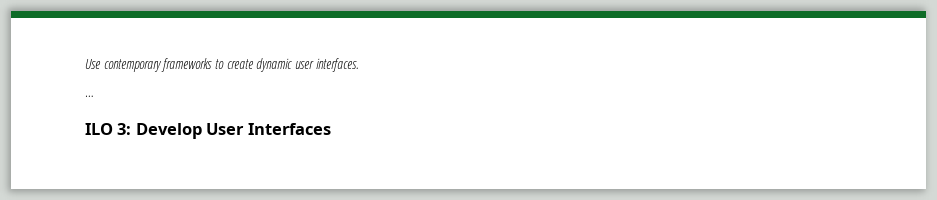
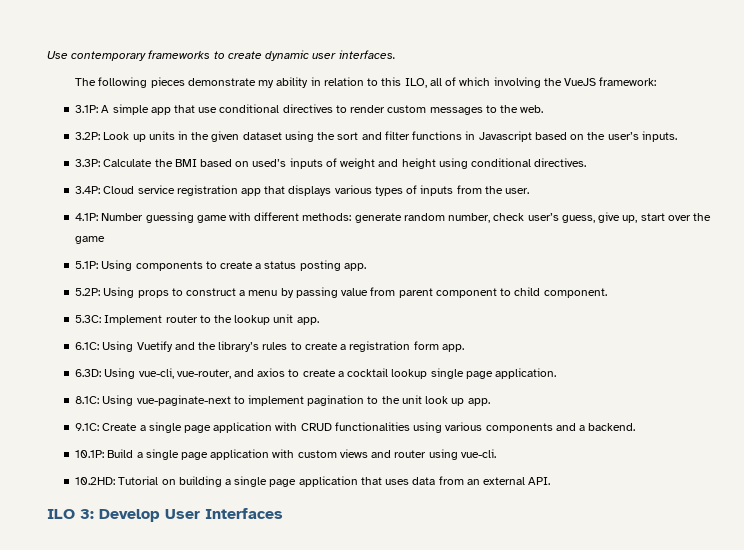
- …
+ The following pieces demonstrate my ability in relation to this ILO, all of which involving the VueJS framework:
+ 3.1P: A simple app that use conditional directives to render custom messages to the web.
+ 3.2P: Look up units in the given dataset using the sort and filter functions in Javascript based on the user’s inputs.
+ 3.3P: Calculate the BMI based on used’s inputs of weight and height using conditional directives.
+ 3.4P: Cloud service registration app that displays various types of inputs from the user.
+ 4.1P: Number guessing game with different methods: generate random number, check user’s guess, give up, start over the game
+ 5.1P: Using components to create a status posting app.
+ 5.2P: Using props to construct a menu by passing value from parent component to child component.
+ 5.3C: Implement router to the lookup unit app.
+ 6.1C: Using Vuetify and the library’s rules to create a registration form app.
+ 6.3D: Using vue-cli, vue-router, and axios to create a cocktail lookup single page application.
+ 8.1C: Using vue-paginate-next to implement pagination to the unit look up app.
+ 9.1C: Create a single page application with CRUD functionalities using various components and a backend.
+ 10.1P: Build a single page application with custom views and router using vue-cli.
+ 10.2HD: Tutorial on building a single page application that uses data from an external API.

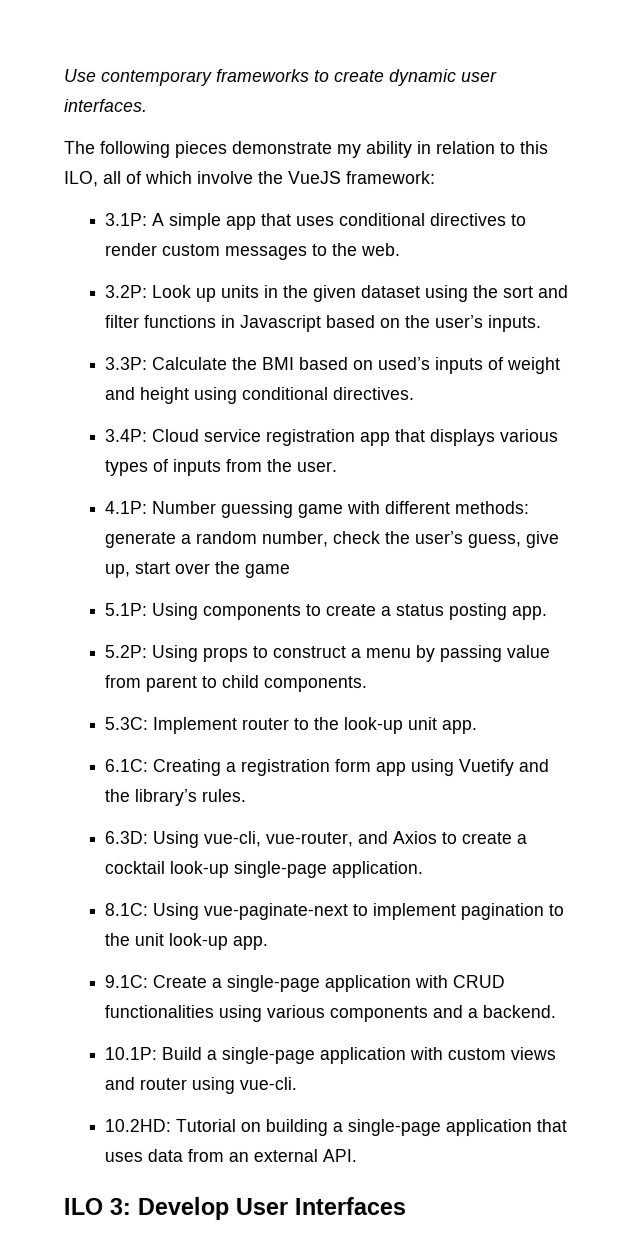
- The following pieces demonstrate my ability in relation to this ILO, all of which involving the VueJS framework:
+ The following pieces demonstrate my ability in relation to this ILO, all of which involve the VueJS framework:
- 3.1P: A simple app that use conditional directives to render custom messages to the web.
+ 3.1P: A simple app that uses conditional directives to render custom messages to the web.
- 4.1P: Number guessing game with different methods: generate random number, check user’s guess, give up, start over the game
+ 4.1P: Number guessing game with different methods: generate a random number, check the user’s guess, give up, start over the game
- 5.2P: Using props to construct a menu by passing value from parent component to child component.
+ 5.2P: Using props to construct a menu by passing value from parent to child components.
- 5.3C: Implement router to the lookup unit app.
+ 5.3C: Implement router to the look-up unit app.
- 6.1C: Using Vuetify and the library’s rules to create a registration form app.
+ 6.1C: Creating a registration form app using Vuetify and the library’s rules.
- 6.3D: Using vue-cli, vue-router, and axios to create a cocktail lookup single page application.
+ 6.3D: Using vue-cli, vue-router, and Axios to create a cocktail look-up single-page application.
- 8.1C: Using vue-paginate-next to implement pagination to the unit look up app.
+ 8.1C: Using vue-paginate-next to implement pagination to the unit look-up app.
- 9.1C: Create a single page application with CRUD functionalities using various components and a backend.
+ 9.1C: Create a single-page application with CRUD functionalities using various components and a backend.
- 10.1P: Build a single page application with custom views and router using vue-cli.
+ 10.1P: Build a single-page application with custom views and router using vue-cli.
- 10.2HD: Tutorial on building a single page application that uses data from an external API.
+ 10.2HD: Tutorial on building a single-page application that uses data from an external API.

